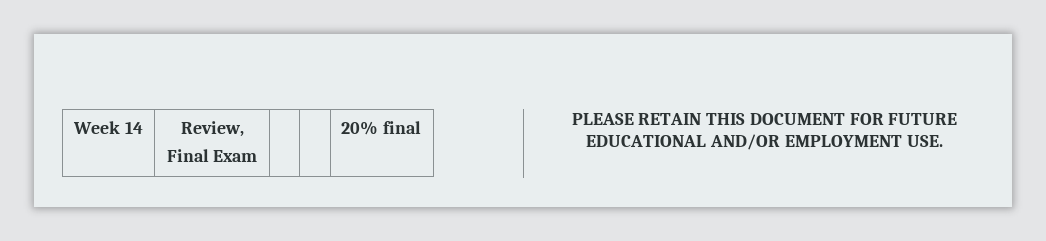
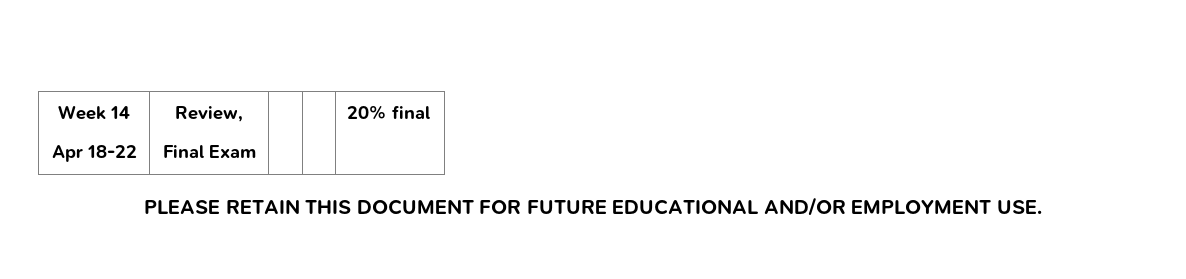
- Week 14 | Review,
+ Week 14
+ Apr 18-22 | Review,

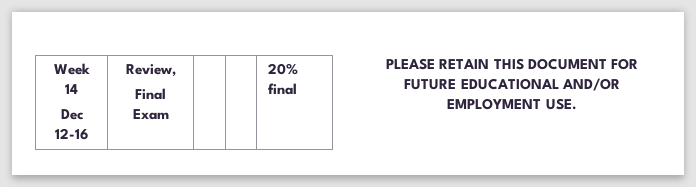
  Week 14
- Apr 18-22 | Review,
+ Dec 12-16 | Review,

